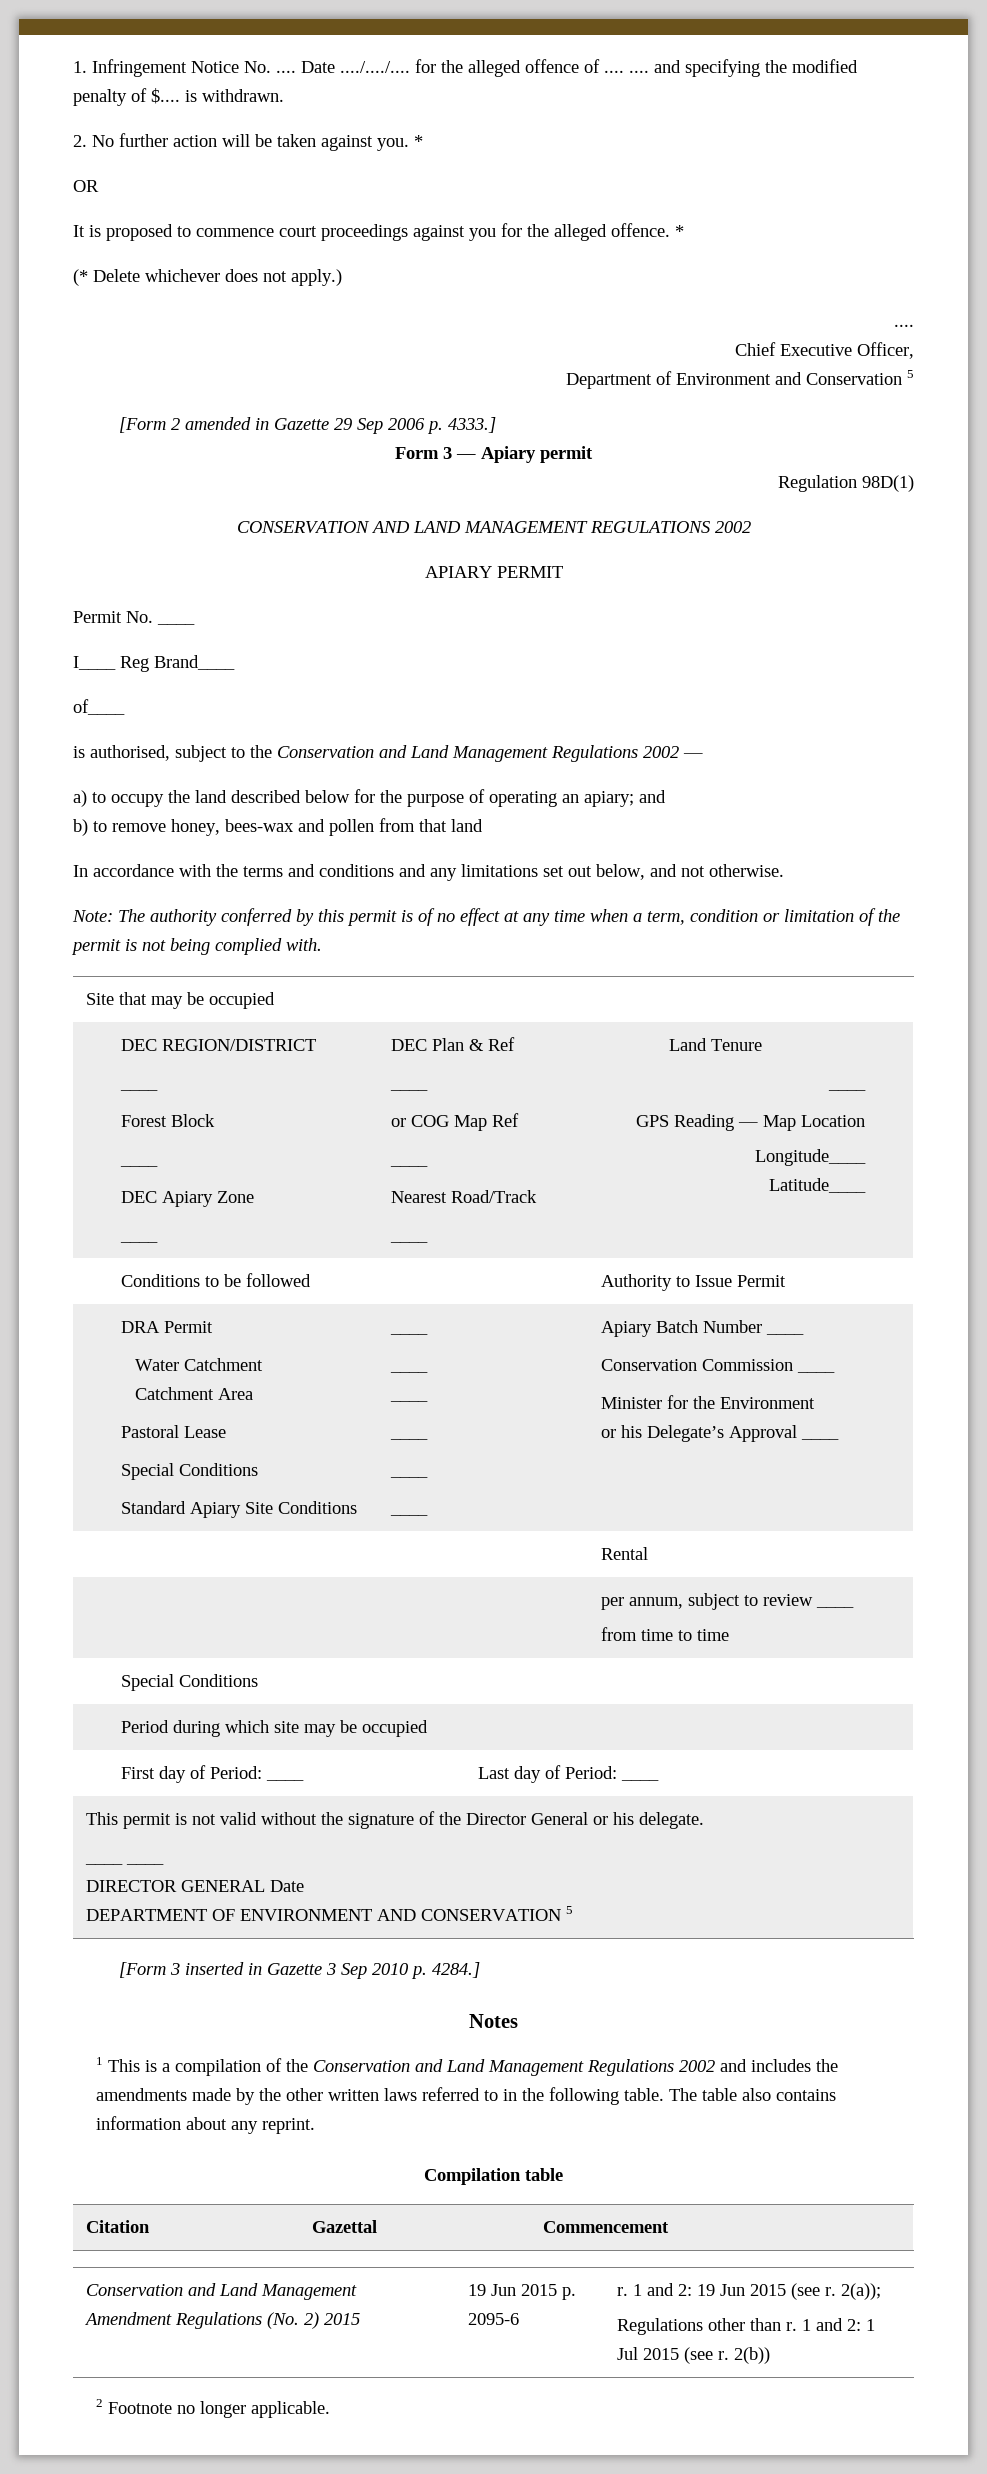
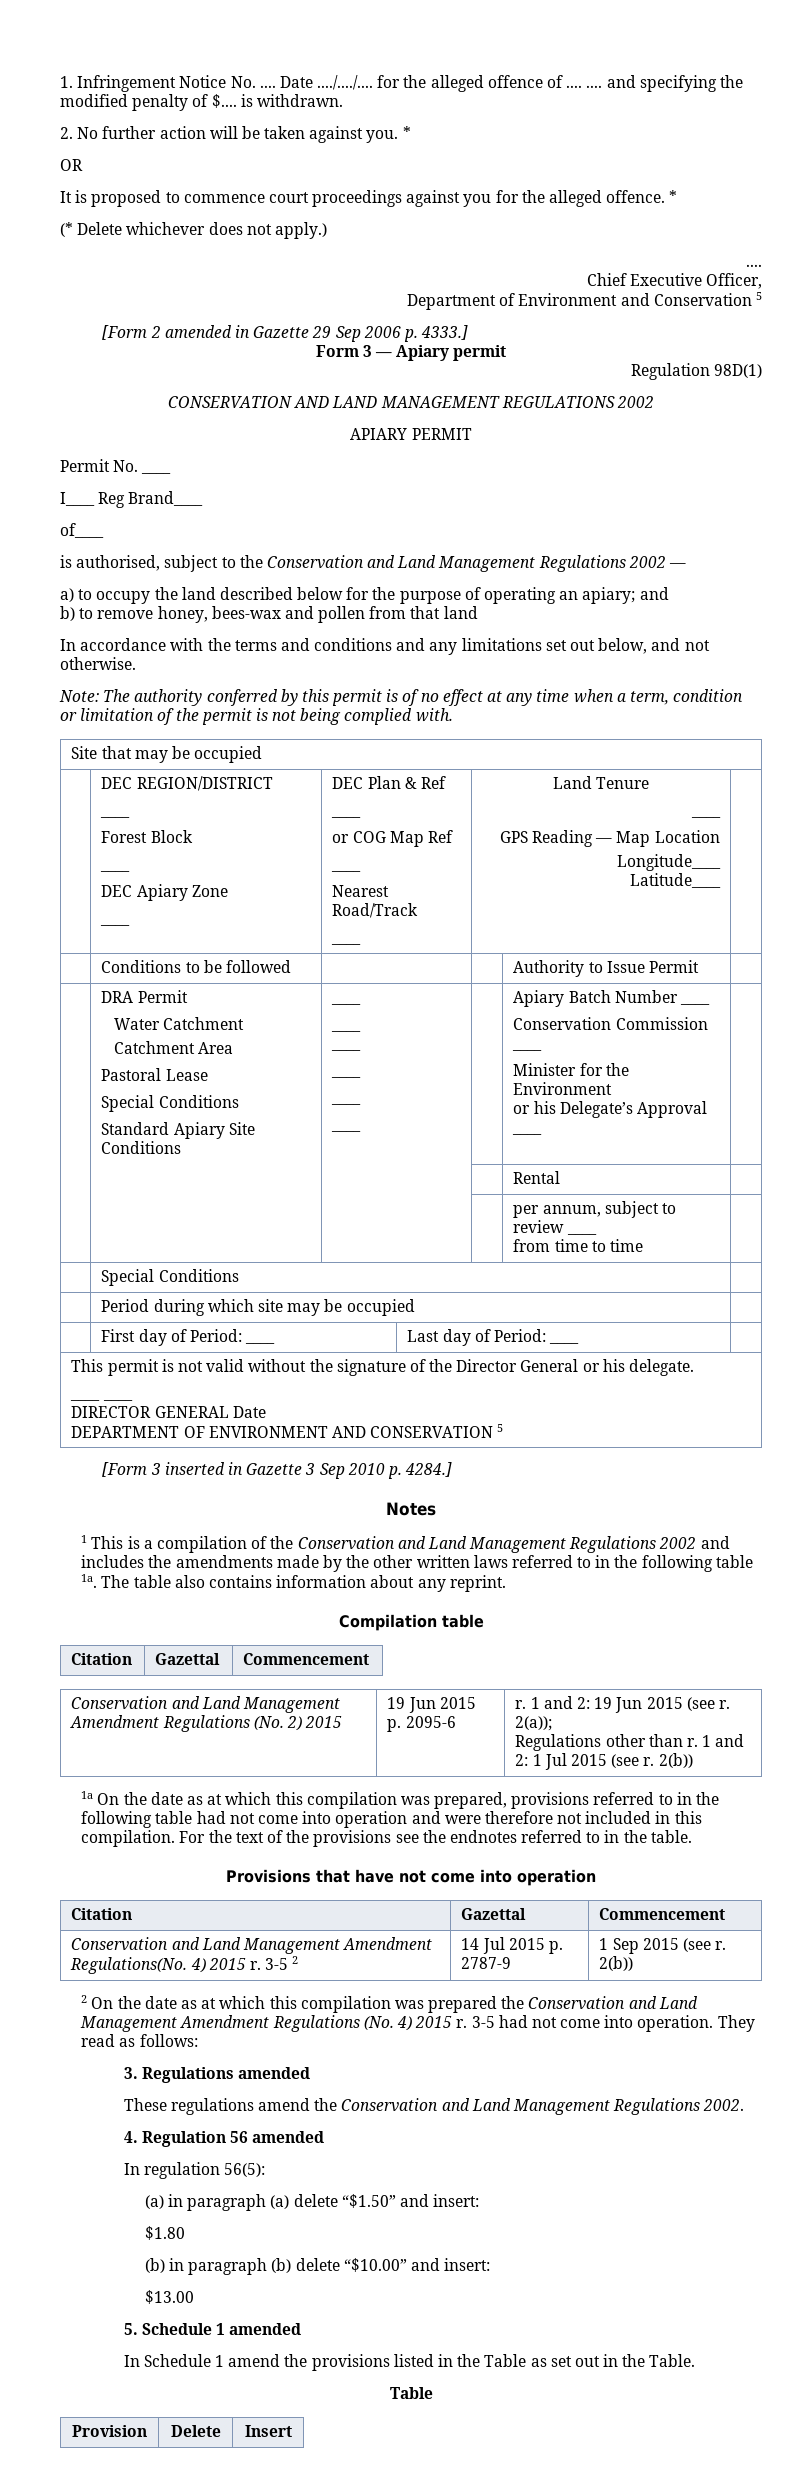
- 1 This is a compilation of the Conservation and Land Management Regulations 2002 and includes the amendments made by the other written laws referred to in the following table.
+ 1 This is a compilation of the Conservation and Land Management Regulations 2002 and includes the amendments made by the other written laws referred to in the following table 1a.
- 2 Footnote no longer applicable.
+ 1a On the date as at which this compilation was prepared, provisions referred to in the following table had not come into operation and were therefore not included in this compilation. For the text of the provisions see the endnotes referred to in the table.
+ Provisions that have not come into operation
+ Citation | Gazettal | Commencement
+ Conservation and Land Management Amendment Regulations(No. 4) 2015 r. 3-5 2 | 14 Jul 2015 p. 2787-9 | 1 Sep 2015 (see r. 2(b))
+ 2 On the date as at which this compilation was prepared the Conservation and Land Management Amendment Regulations (No. 4) 2015 r. 3-5 had not come into operation. They read as follows:
+ 3. Regulations amended
+ These regulations amend the Conservation and Land Management Regulations 2002.
+ 4. Regulation 56 amended
+ In regulation 56(5):
+ (a) in paragraph (a) delete “$1.50” and insert:
+ $1.80
+ (b) in paragraph (b) delete “$10.00” and insert:
+ $13.00
+ 5. Schedule 1 amended
+ In Schedule 1 amend the provisions listed in the Table as set out in the Table.
+ Table
+ Provision | Delete | Insert

